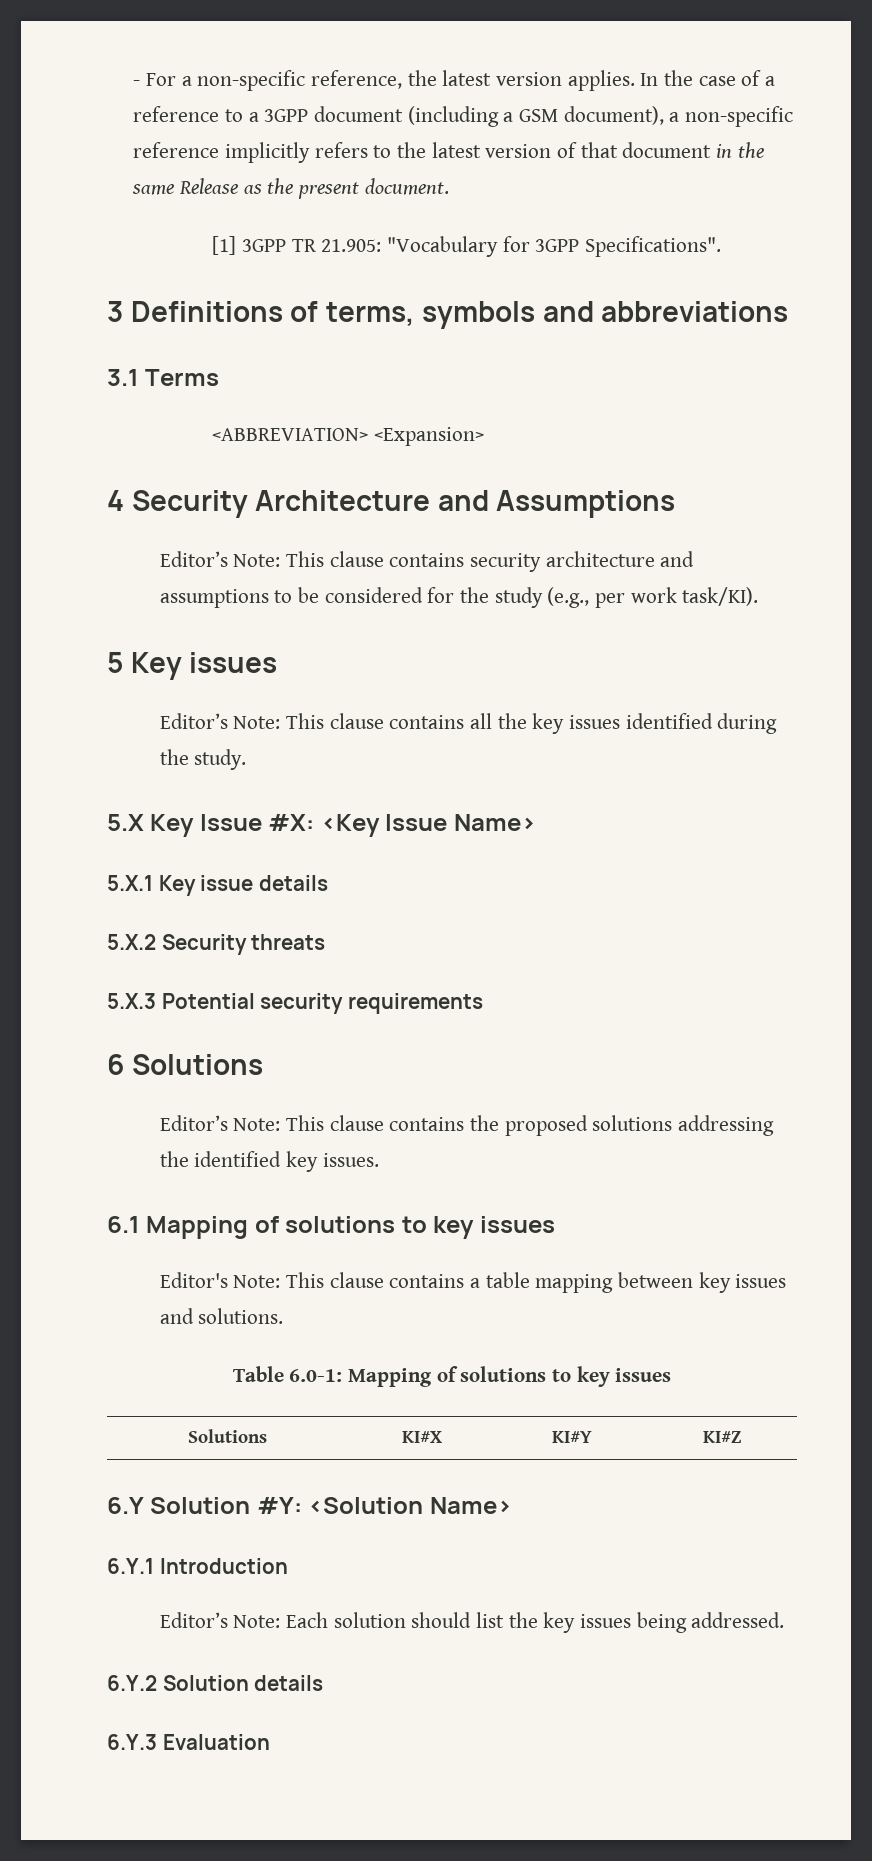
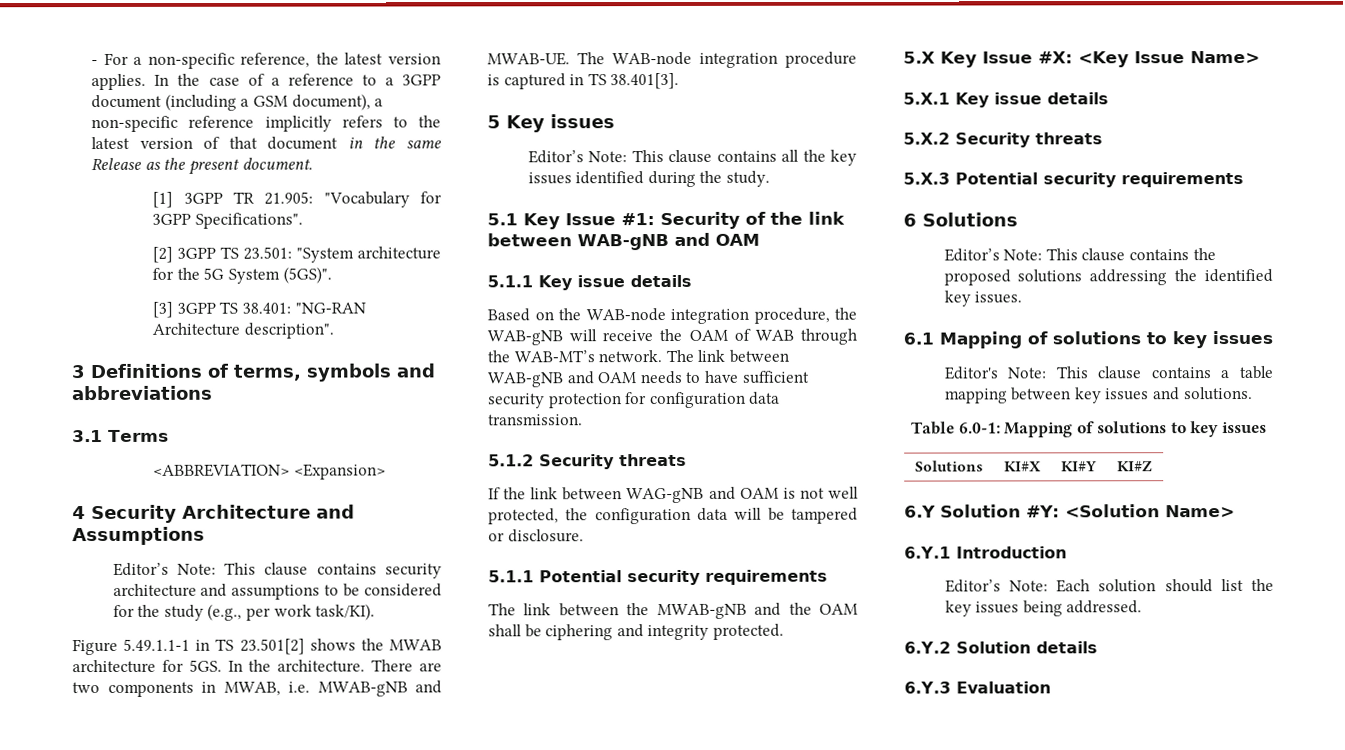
+ [2] 3GPP TS 23.501: "System architecture for the 5G System (5GS)".
+ [3] 3GPP TS 38.401: "NG-RAN Architecture description".
+ Figure 5.49.1.1-1 in TS 23.501[2] shows the MWAB architecture for 5GS. In the architecture. There are two components in MWAB, i.e. MWAB-gNB and MWAB-UE. The WAB-node integration procedure is captured in TS 38.401[3].
+ 5.1 Key Issue #1: Security of the link between WAB-gNB and OAM
+ 5.1.1 Key issue details
+ Based on the WAB-node integration procedure, the WAB-gNB will receive the OAM of WAB through the WAB-MT’s network. The link between WAB-gNB and OAM needs to have sufficient security protection for configuration data transmission.
+ 5.1.2 Security threats
+ If the link between WAG-gNB and OAM is not well protected, the configuration data will be tampered or disclosure.
+ 5.1.1 Potential security requirements
+ The link between the MWAB-gNB and the OAM shall be ciphering and integrity protected.

